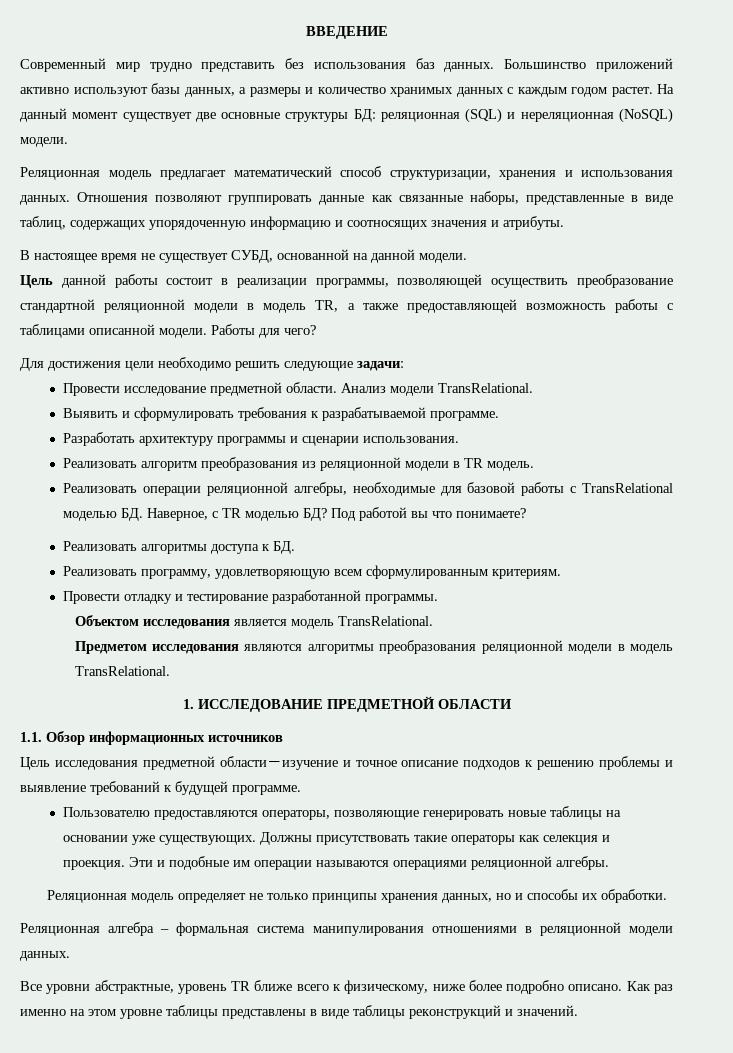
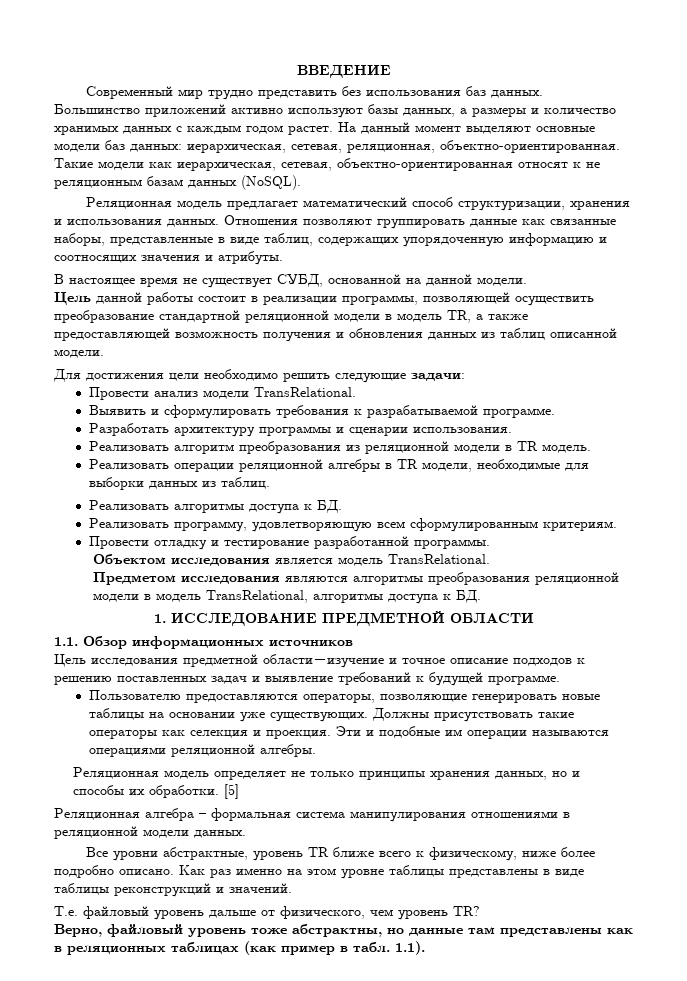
- На данный момент существует две основные структуры БД: реляционная (SQL) и нереляционная (NoSQL) модели.
+ На данный момент выделяют основные модели баз данных: иерархическая, сетевая, реляционная, объектно-ориентированная. Такие модели как иерархическая, сетевая, объектно-ориентированная относят к не реляционным базам данных (NoSQL).
- Цель данной работы состоит в реализации программы, позволяющей осуществить преобразование стандартной реляционной модели в модель TR, а также предоставляющей возможность работы с таблицами описанной модели. Работы для чего?
+ Цель данной работы состоит в реализации программы, позволяющей осуществить преобразование стандартной реляционной модели в модель TR, а также предоставляющей возможность получения и обновления данных из таблиц описанной модели.
- Провести исследование предметной области. Анализ модели TransRelational.
+ Провести анализ модели TransRelational.
- Реализовать операции реляционной алгебры, необходимые для базовой работы с TransRelational моделью БД. Наверное, с TR моделью БД? Под работой вы что понимаете?
+ Реализовать операции реляционной алгебры в TR модели, необходимые для выборки данных из таблиц.
- Предметом исследования являются алгоритмы преобразования реляционной модели в модель TransRelational.
+ Предметом исследования являются алгоритмы преобразования реляционной модели в модель TransRelational, алгоритмы доступа к БД.
- Цель исследования предметной области－изучение и точное описание подходов к решению проблемы и выявление требований к будущей программе.
+ Цель исследования предметной области－изучение и точное описание подходов к решению поставленных задач и выявление требований к будущей программе.
+ [5]
+ Т.е. файловый уровень дальше от физического, чем уровень TR?
+ Верно, файловый уровень тоже абстрактны, но данные там представлены как в реляционных таблицах (как пример в табл. 1.1).

